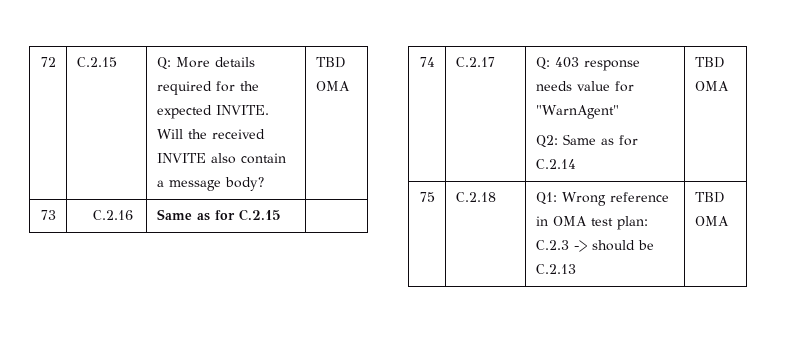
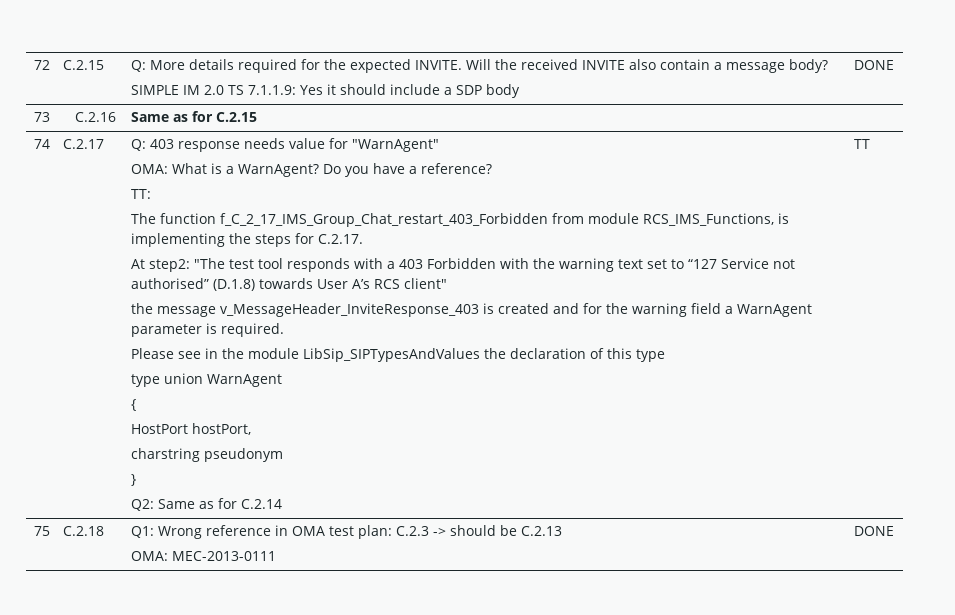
- 72 | C.2.15 | Q: More details required for the expected INVITE. Will the received INVITE also contain a message body? | TBD OMA
+ 72 | C.2.15 | Q: More details required for the expected INVITE. Will the received INVITE also contain a message body?
+ SIMPLE IM 2.0 TS 7.1.1.9: Yes it should include a SDP body | DONE
+ OMA: What is a WarnAgent? Do you have a reference?
+ TT:
+ The function f_C_2_17_IMS_Group_Chat_restart_403_Forbidden from module RCS_IMS_Functions, is implementing the steps for C.2.17.
+ At step2: "The test tool responds with a 403 Forbidden with the warning text set to “127 Service not authorised” (D.1.8) towards User A’s RCS client"
+ the message v_MessageHeader_InviteResponse_403 is created and for the warning field a WarnAgent parameter is required.
+ Please see in the module LibSip_SIPTypesAndValues the declaration of this type
+ type union WarnAgent
+ {
+ HostPort hostPort,
+ charstring pseudonym
+ }
- Q2: Same as for C.2.14 | TBD OMA
+ Q2: Same as for C.2.14 | TT
- 75 | C.2.18 | Q1: Wrong reference in OMA test plan: C.2.3 -> should be C.2.13 | TBD OMA
+ 75 | C.2.18 | Q1: Wrong reference in OMA test plan: C.2.3 -> should be C.2.13
+ OMA: MEC-2013-0111 | DONE

